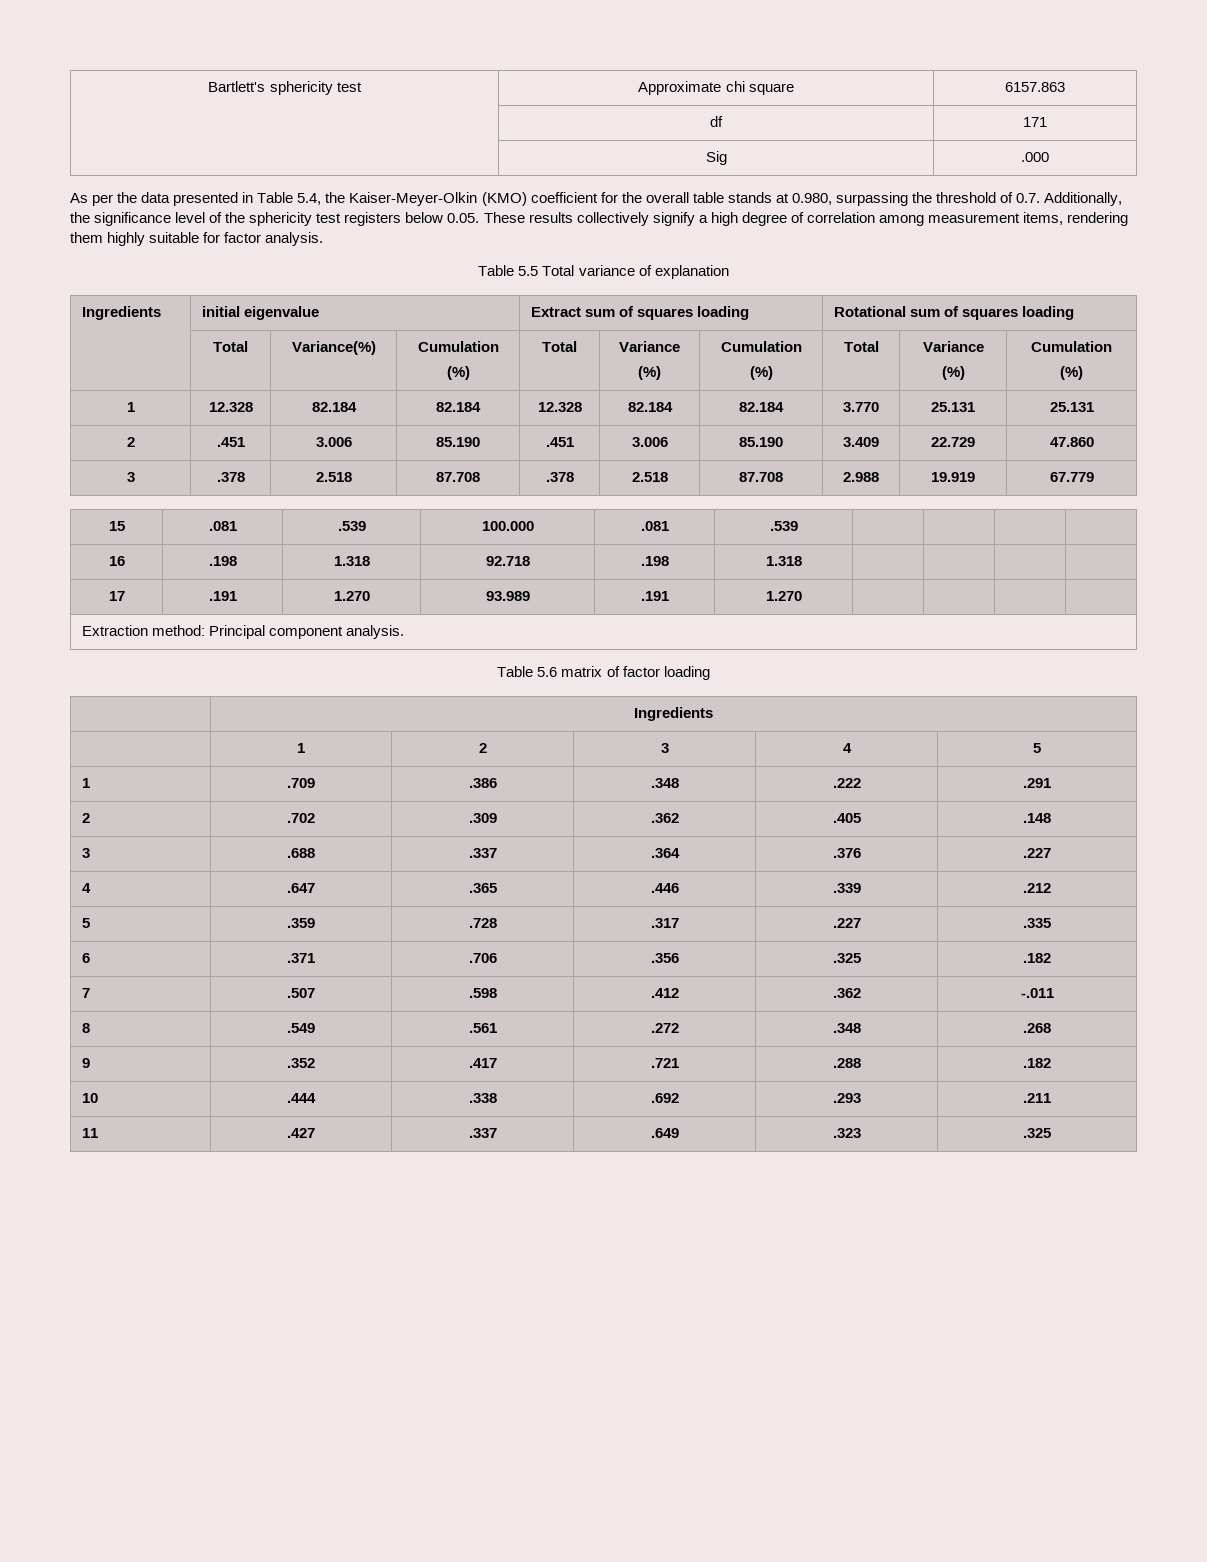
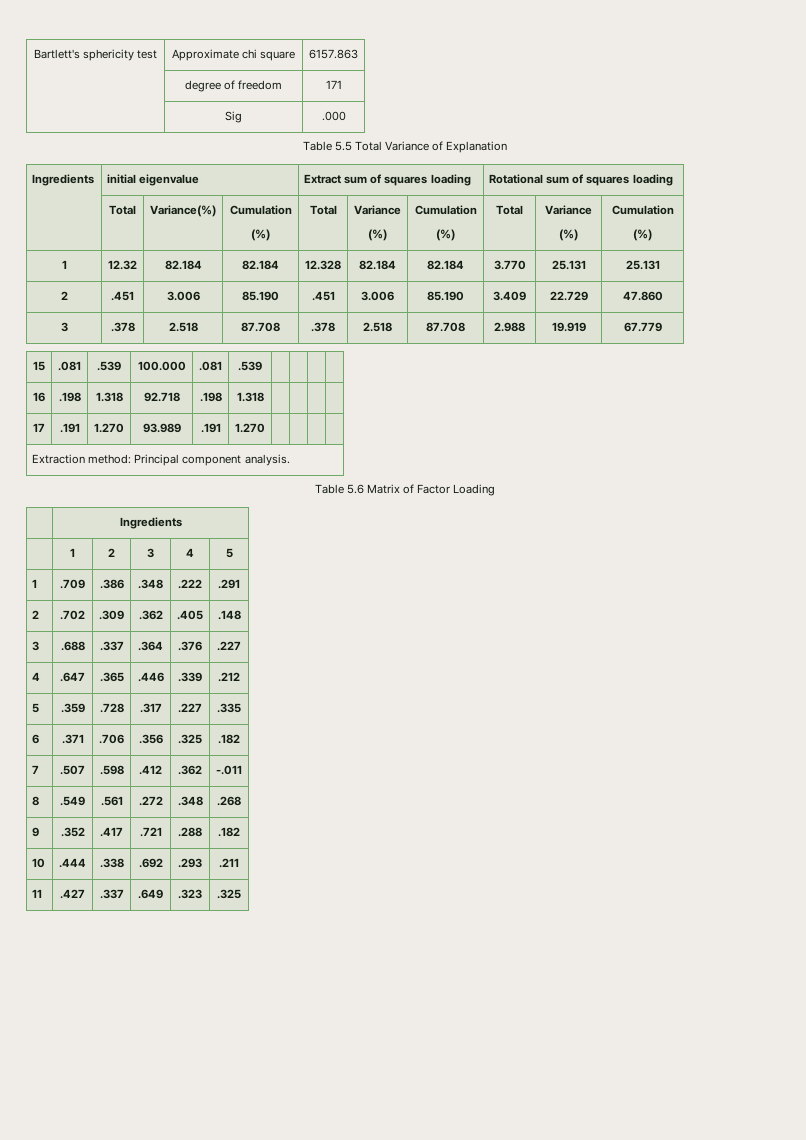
- | df | 171
+ | degree of freedom | 171
- As per the data presented in Table 5.4, the Kaiser-Meyer-Olkin (KMO) coefficient for the overall table stands at 0.980, surpassing the threshold of 0.7. Additionally, the significance level of the sphericity test registers below 0.05. These results collectively signify a high degree of correlation among measurement items, rendering them highly suitable for factor analysis.
- Table 5.5 Total variance of explanation
+ Table 5.5 Total Variance of Explanation
- 1 | 12.328 | 82.184 | 82.184 | 12.328 | 82.184 | 82.184 | 3.770 | 25.131 | 25.131
+ 1 | 12.32 | 82.184 | 82.184 | 12.328 | 82.184 | 82.184 | 3.770 | 25.131 | 25.131
- Table 5.6 matrix of factor loading
+ Table 5.6 Matrix of Factor Loading

